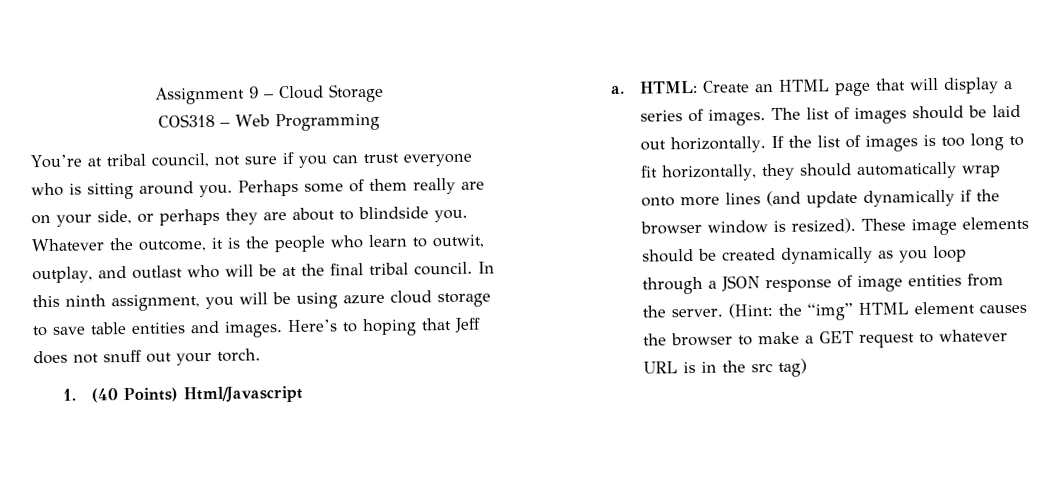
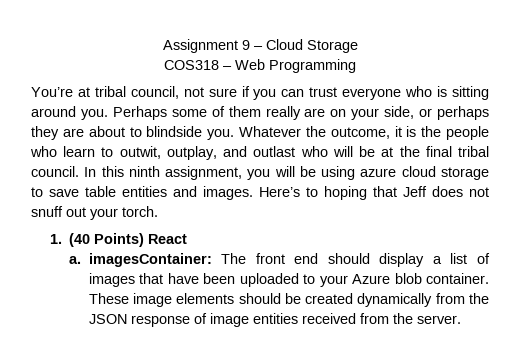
- 1. (40 Points) Html/Javascript
+ 1. (40 Points) React
- a. HTML: Create an HTML page that will display a series of images. The list of images should be laid out horizontally. If the list of images is too long to fit horizontally, they should automatically wrap onto more lines (and update dynamically if the browser window is resized).
+ a. imagesContainer: The front end should display a list of images that have been uploaded to your Azure blob container.
- These image elements should be created dynamically as you loop through a JSON response of image entities from the server. (Hint: the “img” HTML element causes the browser to make a GET request to whatever URL is in the src tag)
+ These image elements should be created dynamically from the JSON response of image entities received from the server.

